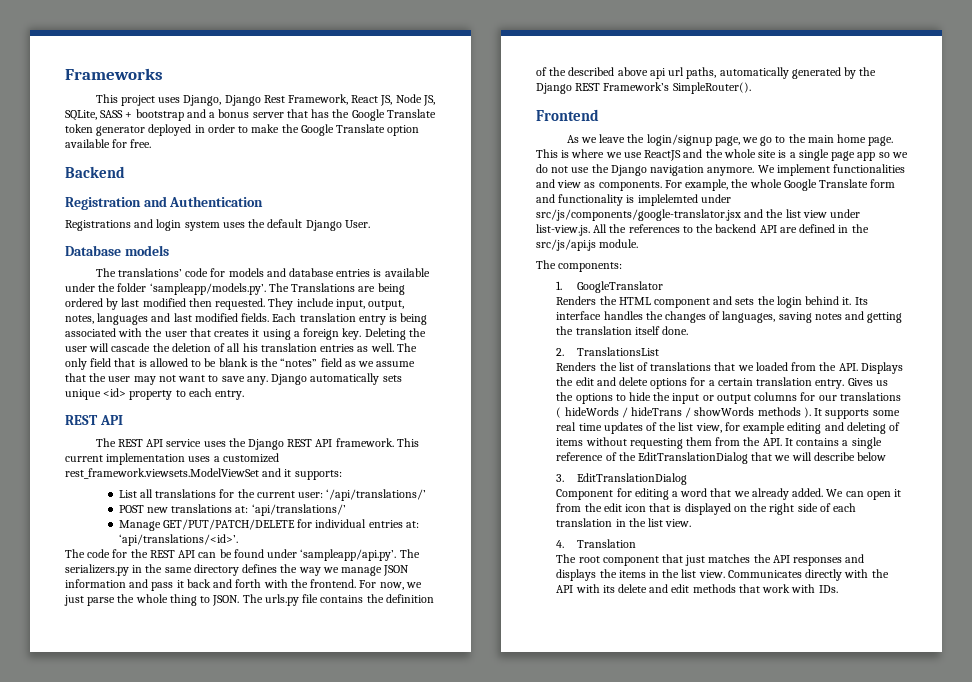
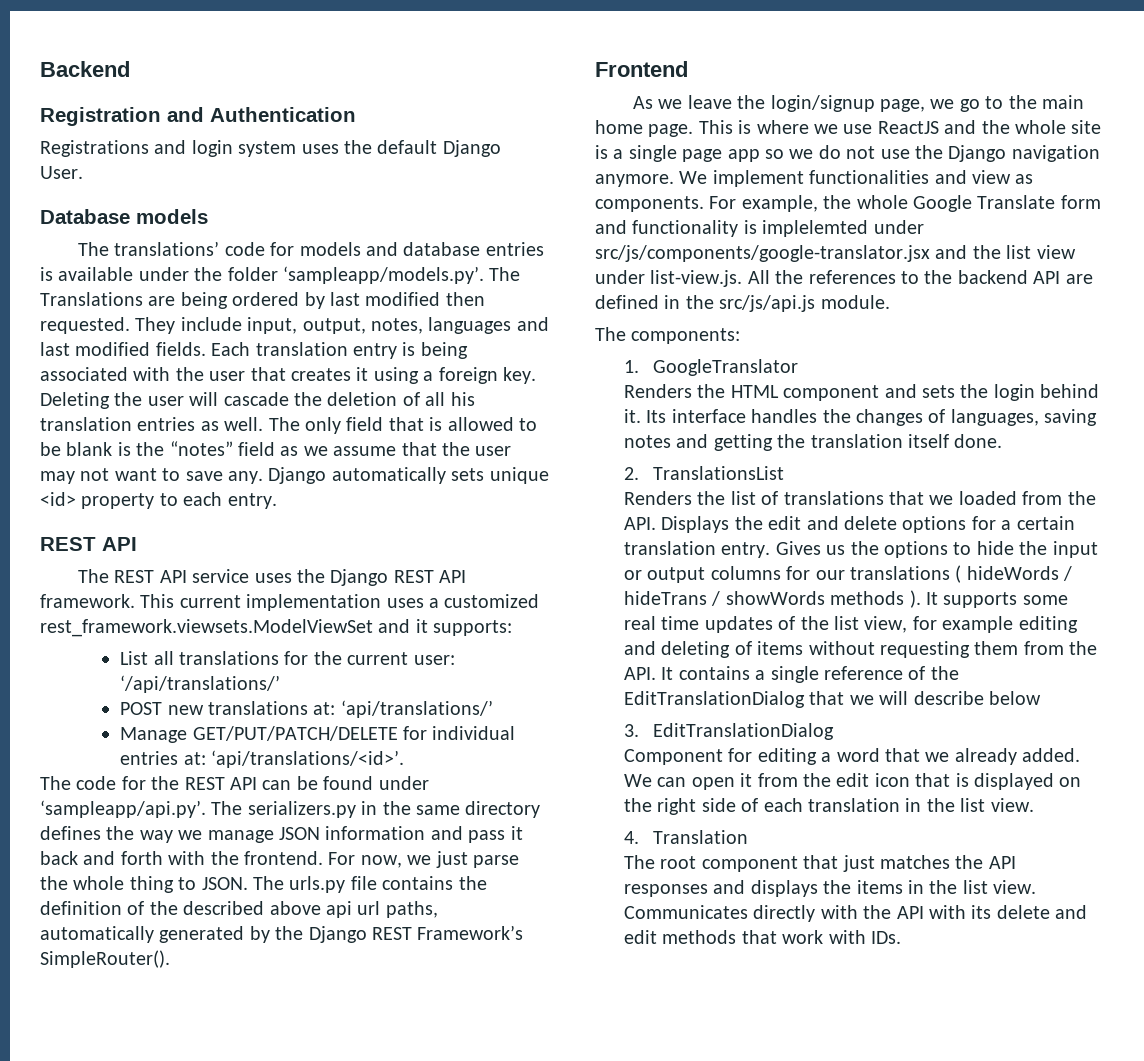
- Frameworks
- This project uses Django, Django Rest Framework, React JS, Node JS, SQLite, SASS + bootstrap and a bonus server that has the Google Translate token generator deployed in order to make the Google Translate option available for free.

